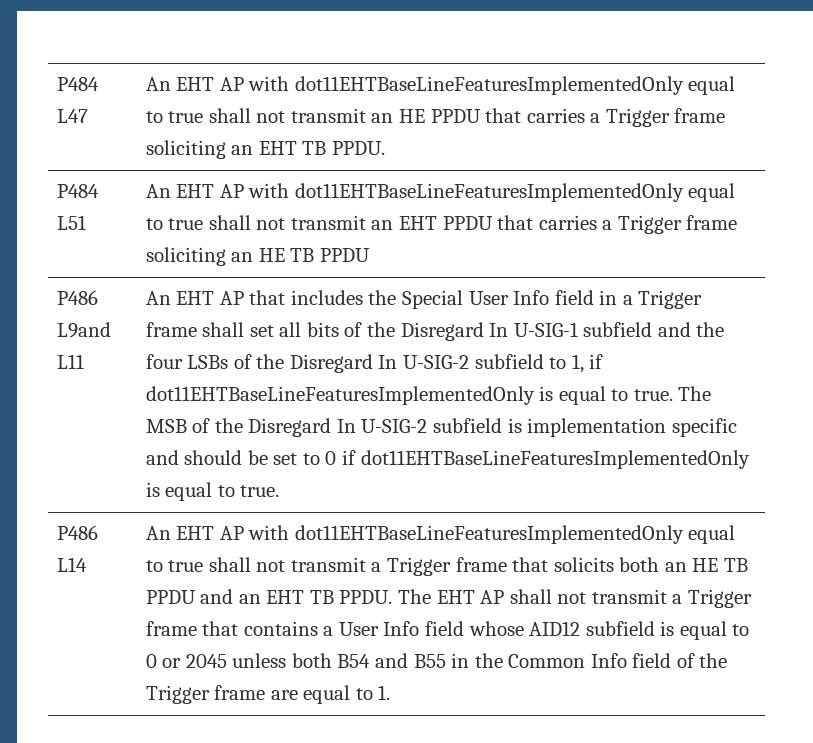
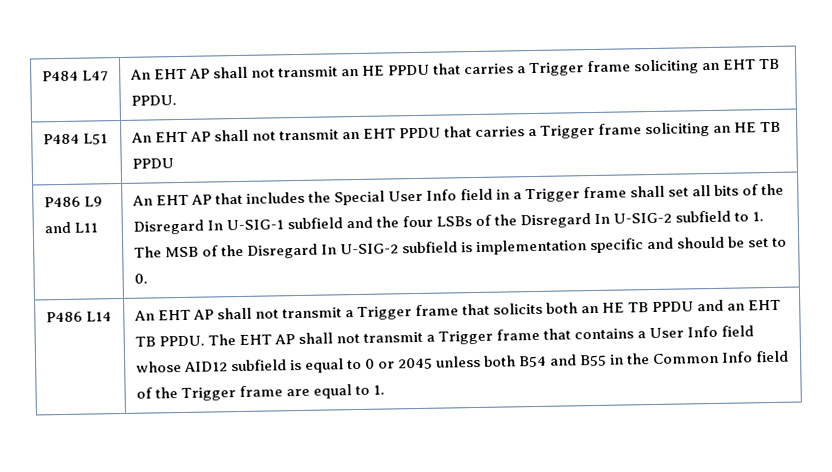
- P484 L47 | An EHT AP with dot11EHTBaseLineFeaturesImplementedOnly equal to true shall not transmit an HE PPDU that carries a Trigger frame soliciting an EHT TB PPDU.
+ P484 L47 | An EHT AP shall not transmit an HE PPDU that carries a Trigger frame soliciting an EHT TB PPDU.
- P484 L51 | An EHT AP with dot11EHTBaseLineFeaturesImplementedOnly equal to true shall not transmit an EHT PPDU that carries a Trigger frame soliciting an HE TB PPDU
+ P484 L51 | An EHT AP shall not transmit an EHT PPDU that carries a Trigger frame soliciting an HE TB PPDU
- P486 L9and L11
+ P486 L9 and L11
- An EHT AP that includes the Special User Info field in a Trigger frame shall set all bits of the Disregard In U-SIG-1 subfield and the four LSBs of the Disregard In U-SIG-2 subfield to 1, if dot11EHTBaseLineFeaturesImplementedOnly is equal to true. The MSB of the Disregard In U-SIG-2 subfield is implementation specific and should be set to 0 if dot11EHTBaseLineFeaturesImplementedOnly is equal to true.
+ An EHT AP that includes the Special User Info field in a Trigger frame shall set all bits of the Disregard In U-SIG-1 subfield and the four LSBs of the Disregard In U-SIG-2 subfield to 1. The MSB of the Disregard In U-SIG-2 subfield is implementation specific and should be set to 0.
- An EHT AP with dot11EHTBaseLineFeaturesImplementedOnly equal to true shall not transmit a Trigger frame that solicits both an HE TB PPDU and an EHT TB PPDU.
+ An EHT AP shall not transmit a Trigger frame that solicits both an HE TB PPDU and an EHT TB PPDU.

